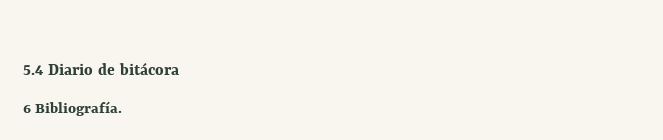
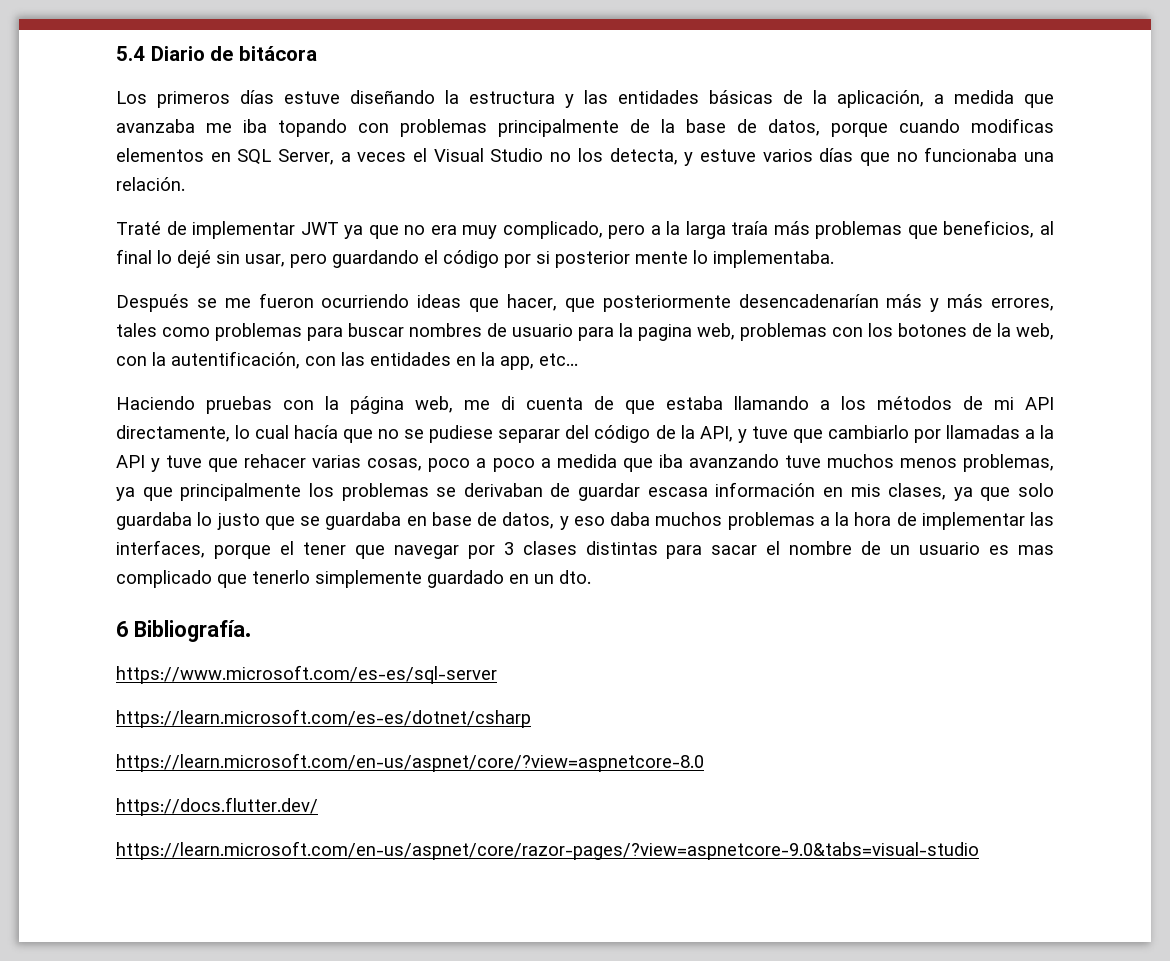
+ Los primeros días estuve diseñando la estructura y las entidades básicas de la aplicación, a medida que avanzaba me iba topando con problemas principalmente de la base de datos, porque cuando modificas elementos en SQL Server, a veces el Visual Studio no los detecta, y estuve varios días que no funcionaba una relación.
+ Traté de implementar JWT ya que no era muy complicado, pero a la larga traía más problemas que beneficios, al final lo dejé sin usar, pero guardando el código por si posterior mente lo implementaba.
+ Después se me fueron ocurriendo ideas que hacer, que posteriormente desencadenarían más y más errores, tales como problemas para buscar nombres de usuario para la pagina web, problemas con los botones de la web, con la autentificación, con las entidades en la app, etc...
+ Haciendo pruebas con la página web, me di cuenta de que estaba llamando a los métodos de mi API directamente, lo cual hacía que no se pudiese separar del código de la API, y tuve que cambiarlo por llamadas a la API y tuve que rehacer varias cosas, poco a poco a medida que iba avanzando tuve muchos menos problemas, ya que principalmente los problemas se derivaban de guardar escasa información en mis clases, ya que solo guardaba lo justo que se guardaba en base de datos, y eso daba muchos problemas a la hora de implementar las interfaces, porque el tener que navegar por 3 clases distintas para sacar el nombre de un usuario es mas complicado que tenerlo simplemente guardado en un dto.
  6 Bibliografía.
+ https://www.microsoft.com/es-es/sql-server
+ https://learn.microsoft.com/es-es/dotnet/csharp
+ https://learn.microsoft.com/en-us/aspnet/core/?view=aspnetcore-8.0
+ https://docs.flutter.dev/
+ https://learn.microsoft.com/en-us/aspnet/core/razor-pages/?view=aspnetcore-9.0&tabs=visual-studio

